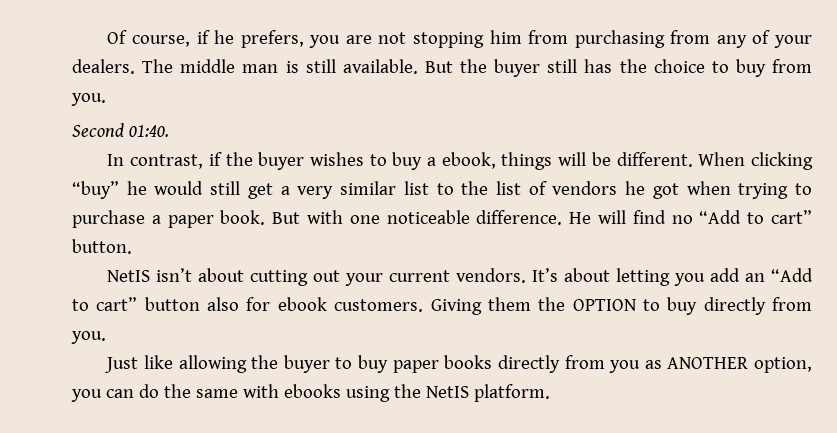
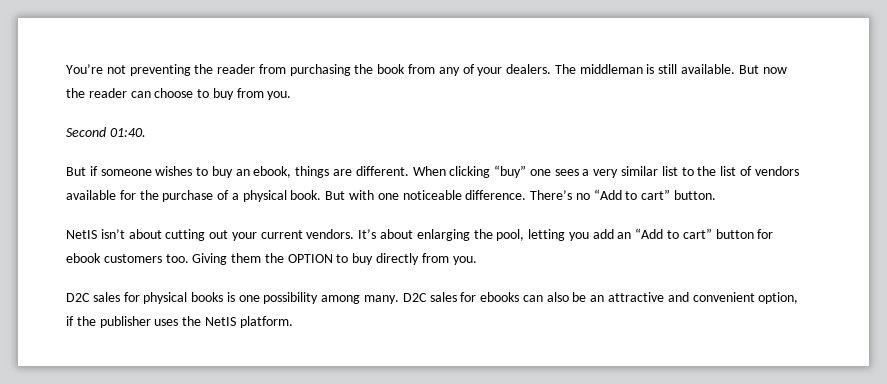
- Of course, if he prefers, you are not stopping him from purchasing from any of your dealers.
+ You’re not preventing the reader from purchasing the book from any of your dealers.
- The middle man is still available.
+ The middleman is still available.
- But the buyer still has the choice to buy from you.
+ But now the reader can choose to buy from you.
- In contrast, if the buyer wishes to buy a ebook, things will be different.
+ But if someone wishes to buy an ebook, things are different.
- When clicking “buy” he would still get a very similar list to the list of vendors he got when trying to purchase a paper book.
+ When clicking “buy” one sees a very similar list to the list of vendors available for the purchase of a physical book.
- He will find no “Add to cart” button.
+ There’s no “Add to cart” button.
- It’s about letting you add an “Add to cart” button also for ebook customers.
+ It’s about enlarging the pool, letting you add an “Add to cart” button for ebook customers too.
- Just like allowing the buyer to buy paper books directly from you as ANOTHER option, you can do the same with ebooks using the NetIS platform.
+ D2C sales for physical books is one possibility among many. D2C sales for ebooks can also be an attractive and convenient option, if the publisher uses the NetIS platform.

